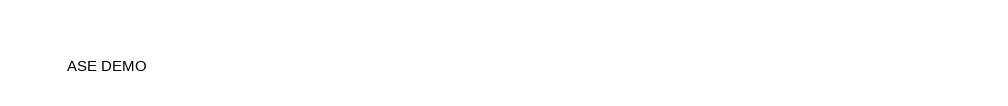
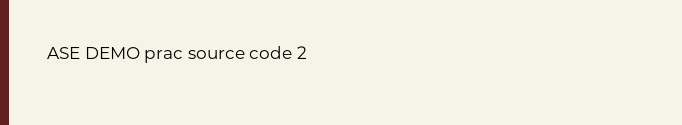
- ASE DEMO
+ ASE DEMO prac source code 2

